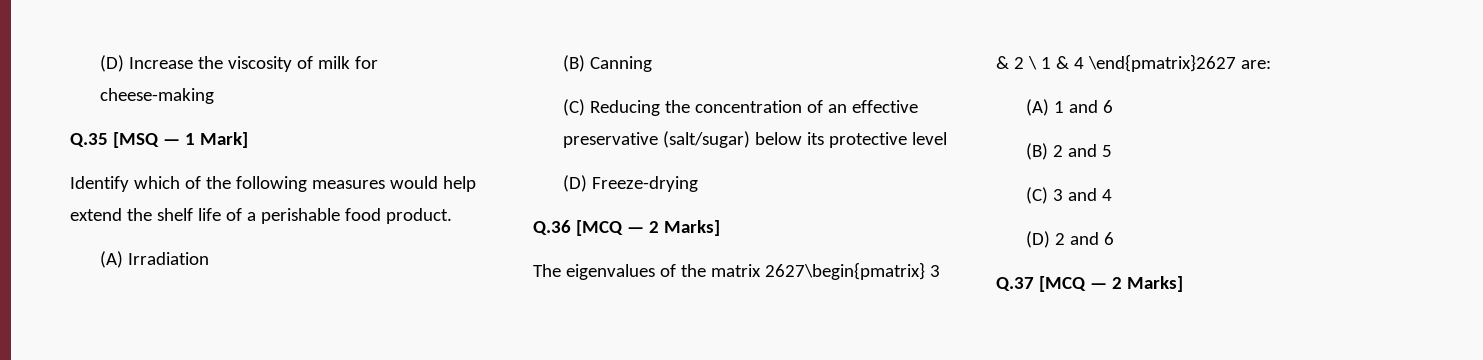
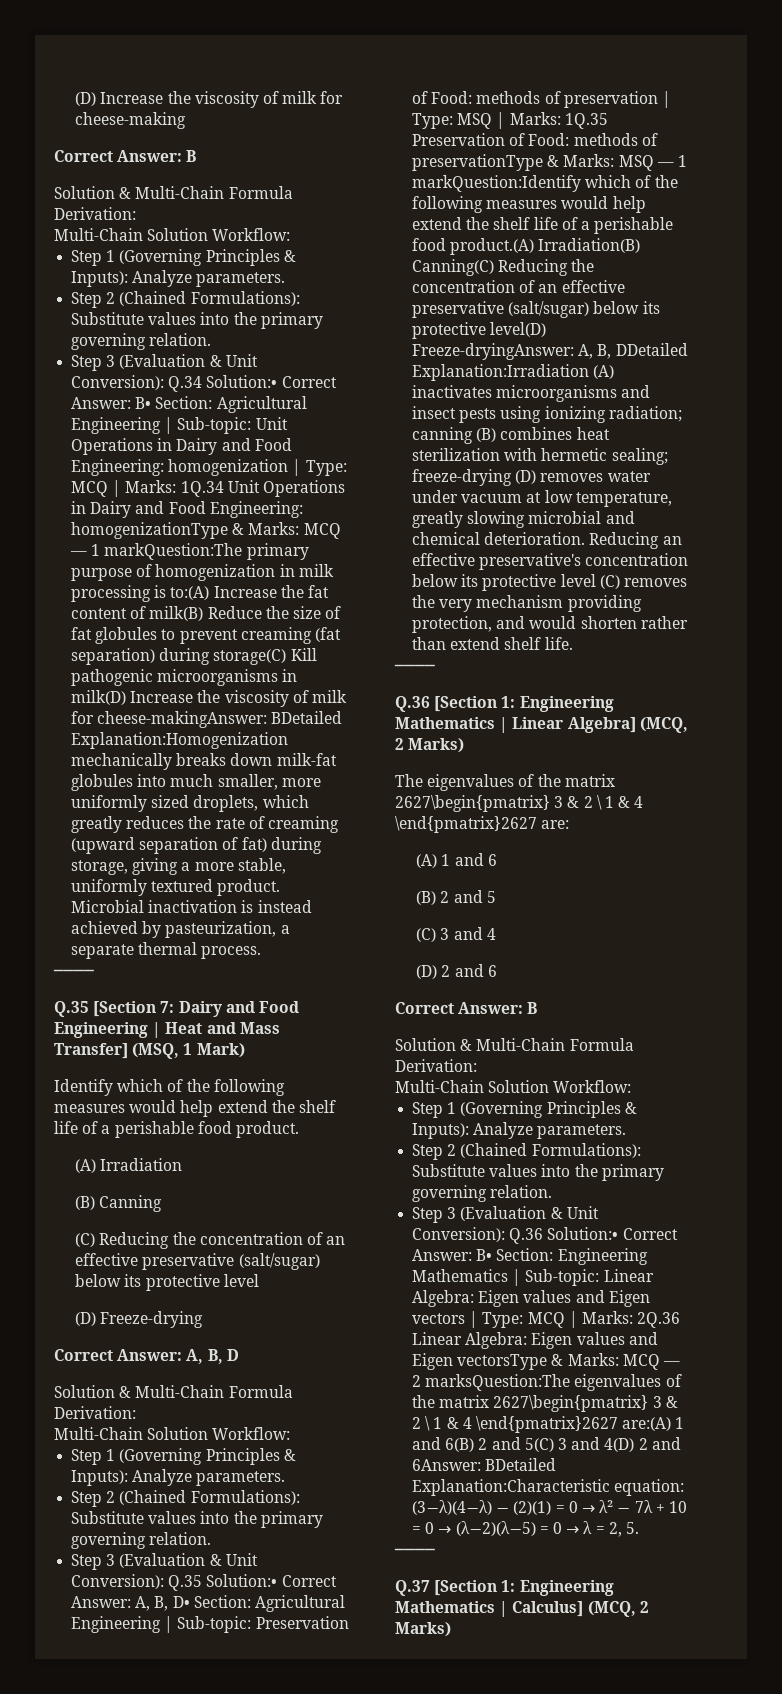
  (D) Increase the viscosity of milk for cheese-making
- Q.35 [MSQ — 1 Mark]
+ Correct Answer: B
+ Solution & Multi-Chain Formula Derivation:
+ Multi-Chain Solution Workflow:
+ Step 1 (Governing Principles & Inputs): Analyze parameters.
+ Step 2 (Chained Formulations): Substitute values into the primary governing relation.
+ Step 3 (Evaluation & Unit Conversion): Q.34 Solution:• Correct Answer: B• Section: Agricultural Engineering | Sub-topic: Unit Operations in Dairy and Food Engineering: homogenization | Type: MCQ | Marks: 1Q.34 Unit Operations in Dairy and Food Engineering: homogenizationType & Marks: MCQ — 1 markQuestion:The primary purpose of homogenization in milk processing is to:(A) Increase the fat content of milk(B) Reduce the size of fat globules to prevent creaming (fat separation) during storage(C) Kill pathogenic microorganisms in milk(D) Increase the viscosity of milk for cheese-makingAnswer: BDetailed Explanation:Homogenization mechanically breaks down milk-fat globules into much smaller, more uniformly sized droplets, which greatly reduces the rate of creaming (upward separation of fat) during storage, giving a more stable, uniformly textured product. Microbial inactivation is instead achieved by pasteurization, a separate thermal process.
+ ────
+ Q.35 [Section 7: Dairy and Food Engineering | Heat and Mass Transfer] (MSQ, 1 Mark)
- Q.36 [MCQ — 2 Marks]
+ Correct Answer: A, B, D
+ Solution & Multi-Chain Formula Derivation:
+ Multi-Chain Solution Workflow:
+ Step 1 (Governing Principles & Inputs): Analyze parameters.
+ Step 2 (Chained Formulations): Substitute values into the primary governing relation.
+ Step 3 (Evaluation & Unit Conversion): Q.35 Solution:• Correct Answer: A, B, D• Section: Agricultural Engineering | Sub-topic: Preservation of Food: methods of preservation | Type: MSQ | Marks: 1Q.35 Preservation of Food: methods of preservationType & Marks: MSQ — 1 markQuestion:Identify which of the following measures would help extend the shelf life of a perishable food product.(A) Irradiation(B) Canning(C) Reducing the concentration of an effective preservative (salt/sugar) below its protective level(D) Freeze-dryingAnswer: A, B, DDetailed Explanation:Irradiation (A) inactivates microorganisms and insect pests using ionizing radiation; canning (B) combines heat sterilization with hermetic sealing; freeze-drying (D) removes water under vacuum at low temperature, greatly slowing microbial and chemical deterioration. Reducing an effective preservative's concentration below its protective level (C) removes the very mechanism providing protection, and would shorten rather than extend shelf life.
+ ────
+ Q.36 [Section 1: Engineering Mathematics | Linear Algebra] (MCQ, 2 Marks)
  (D) 2 and 6
- Q.37 [MCQ — 2 Marks]
+ Correct Answer: B
+ Solution & Multi-Chain Formula Derivation:
+ Multi-Chain Solution Workflow:
+ Step 1 (Governing Principles & Inputs): Analyze parameters.
+ Step 2 (Chained Formulations): Substitute values into the primary governing relation.
+ Step 3 (Evaluation & Unit Conversion): Q.36 Solution:• Correct Answer: B• Section: Engineering Mathematics | Sub-topic: Linear Algebra: Eigen values and Eigen vectors | Type: MCQ | Marks: 2Q.36 Linear Algebra: Eigen values and Eigen vectorsType & Marks: MCQ — 2 marksQuestion:The eigenvalues of the matrix 2627\begin{pmatrix} 3 & 2 \ 1 & 4 \end{pmatrix}2627 are:(A) 1 and 6(B) 2 and 5(C) 3 and 4(D) 2 and 6Answer: BDetailed Explanation:Characteristic equation: (3−λ)(4−λ) − (2)(1) = 0 → λ² − 7λ + 10 = 0 → (λ−2)(λ−5) = 0 → λ = 2, 5.
+ ────
+ Q.37 [Section 1: Engineering Mathematics | Calculus] (MCQ, 2 Marks)

